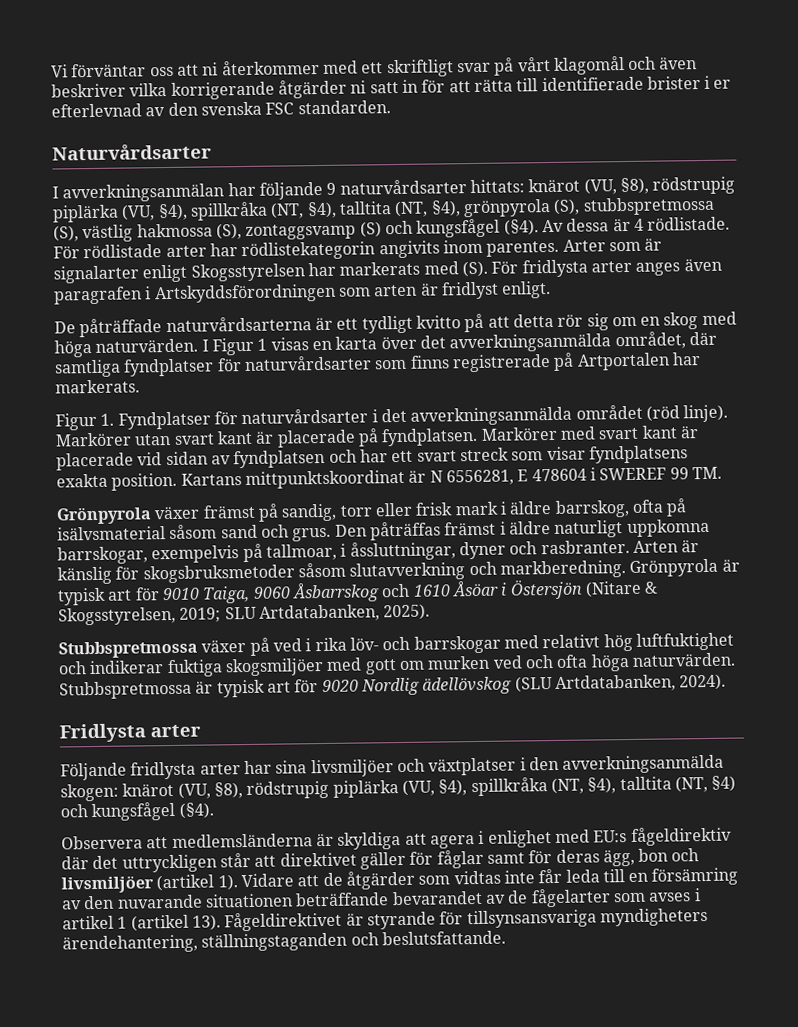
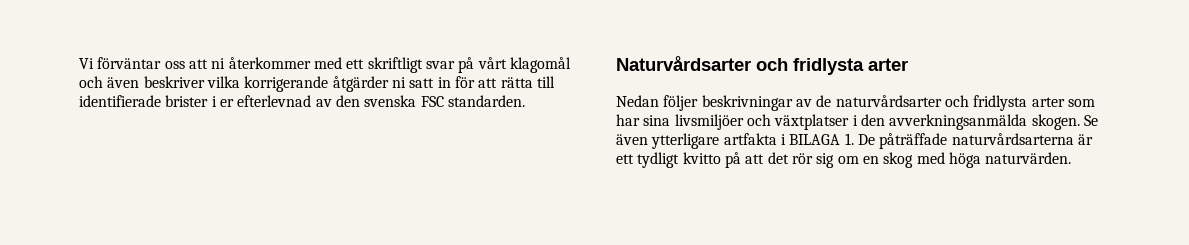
- Naturvårdsarter
- I avverkningsanmälan har följande 9 naturvårdsarter hittats: knärot (VU, §8), rödstrupig piplärka (VU, §4), spillkråka (NT, §4), talltita (NT, §4), grönpyrola (S), stubbspretmossa (S), västlig hakmossa (S), zontaggsvamp (S) och kungsfågel (§4). Av dessa är 4 rödlistade. För rödlistade arter har rödlistekategorin angivits inom parentes. Arter som är signalarter enligt Skogsstyrelsen har markerats med (S). För fridlysta arter anges även paragrafen i Artskyddsförordningen som arten är fridlyst enligt.
- De påträffade naturvårdsarterna är ett tydligt kvitto på att detta rör sig om en skog med höga naturvärden. I Figur 1 visas en karta över det avverkningsanmälda området, där samtliga fyndplatser för naturvårdsarter som finns registrerade på Artportalen har markerats.
- Figur 1. Fyndplatser för naturvårdsarter i det avverkningsanmälda området (röd linje). Markörer utan svart kant är placerade på fyndplatsen. Markörer med svart kant är placerade vid sidan av fyndplatsen och har ett svart streck som visar fyndplatsens exakta position. Kartans mittpunktskoordinat är N 6556281, E 478604 i SWEREF 99 TM.
- Grönpyrola växer främst på sandig, torr eller frisk mark i äldre barrskog, ofta på isälvsmaterial såsom sand och grus. Den påträffas främst i äldre naturligt uppkomna barrskogar, exempelvis på tallmoar, i åssluttningar, dyner och rasbranter. Arten är känslig för skogsbruksmetoder såsom slutavverkning och markberedning. Grönpyrola är typisk art för 9010 Taiga, 9060 Åsbarrskog och 1610 Åsöar i Östersjön (Nitare & Skogsstyrelsen, 2019; SLU Artdatabanken, 2025).
- Stubbspretmossa växer på ved i rika löv- och barrskogar med relativt hög luftfuktighet och indikerar fuktiga skogsmiljöer med gott om murken ved och ofta höga naturvärden. Stubbspretmossa är typisk art för 9020 Nordlig ädellövskog (SLU Artdatabanken, 2024).
- Fridlysta arter
- Följande fridlysta arter har sina livsmiljöer och växtplatser i den avverkningsanmälda skogen: knärot (VU, §8), rödstrupig piplärka (VU, §4), spillkråka (NT, §4), talltita (NT, §4) och kungsfågel (§4).
- Observera att medlemsländerna är skyldiga att agera i enlighet med EU:s fågeldirektiv där det uttryckligen står att direktivet gäller för fåglar samt för deras ägg, bon och livsmiljöer (artikel 1). Vidare att de åtgärder som vidtas inte får leda till en försämring av den nuvarande situationen beträffande bevarandet av de fågelarter som avses i artikel 1 (artikel 13). Fågeldirektivet är styrande för tillsynsansvariga myndigheters ärendehantering, ställningstaganden och beslutsfattande.
+ Naturvårdsarter och fridlysta arter
+ Nedan följer beskrivningar av de naturvårdsarter och fridlysta arter som har sina livsmiljöer och växtplatser i den avverkningsanmälda skogen. Se även ytterligare artfakta i BILAGA 1. De påträffade naturvårdsarterna är ett tydligt kvitto på att det rör sig om en skog med höga naturvärden.

